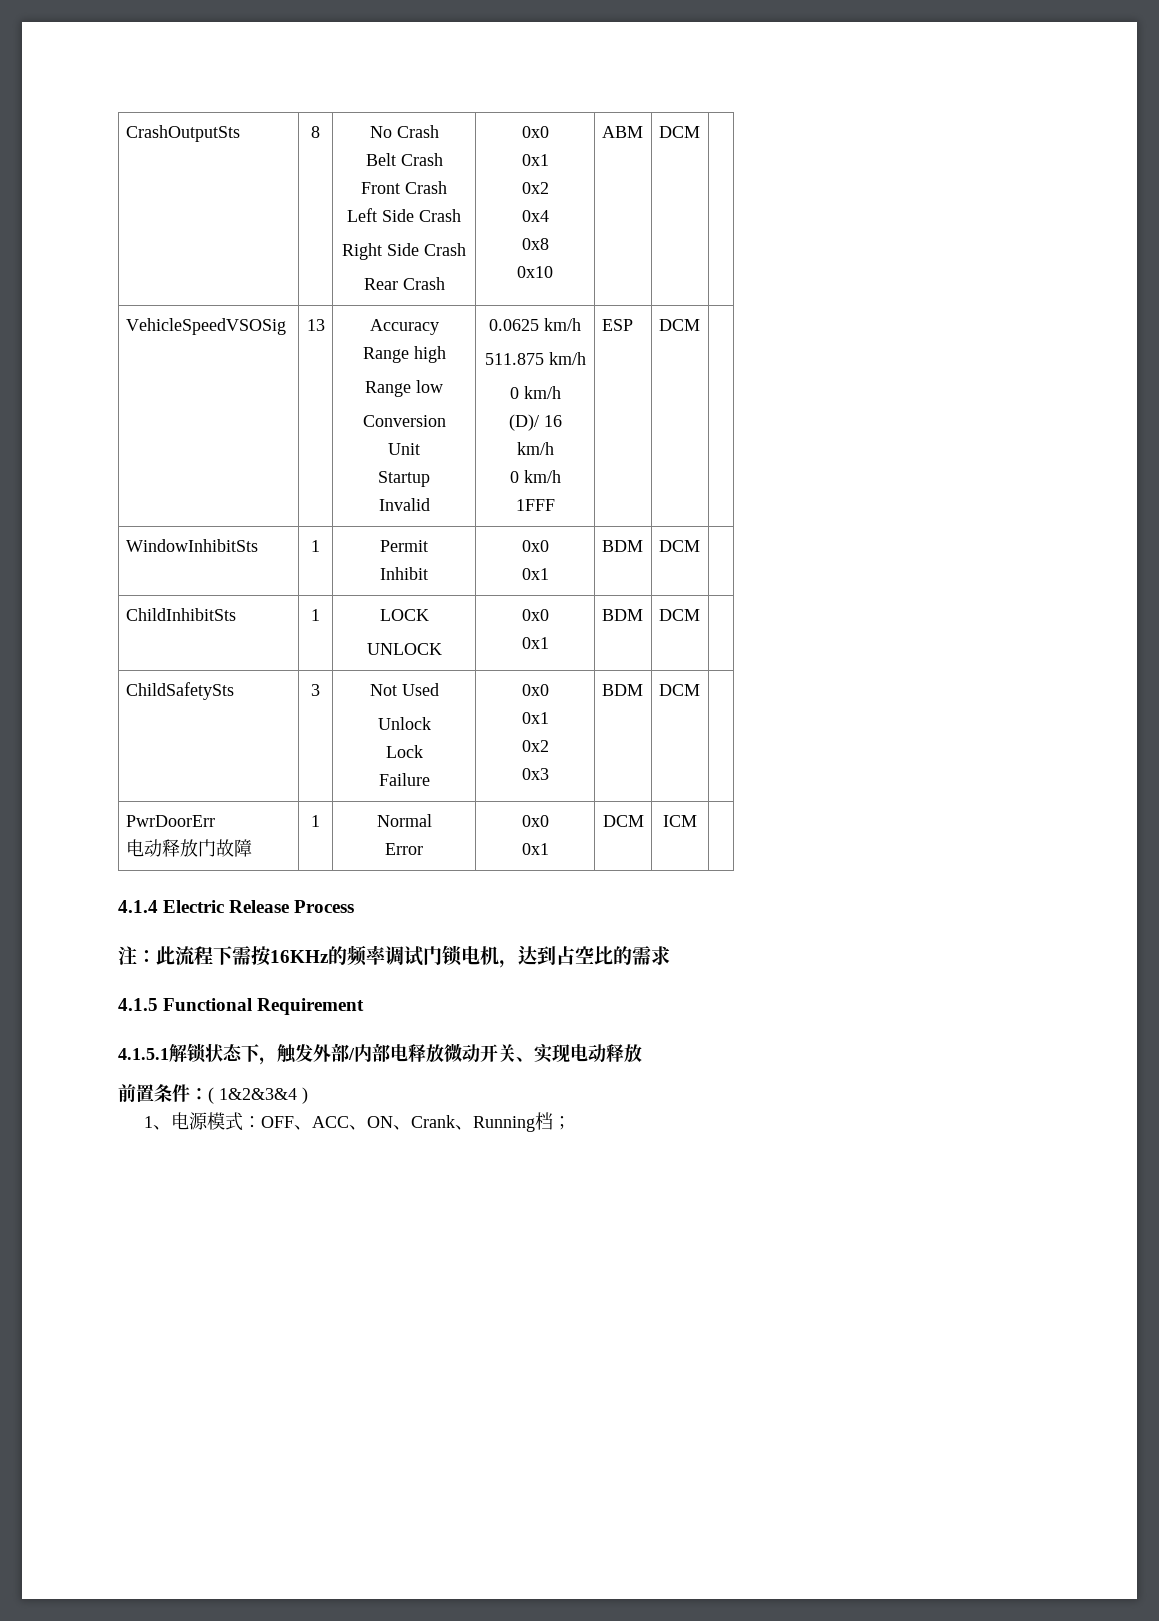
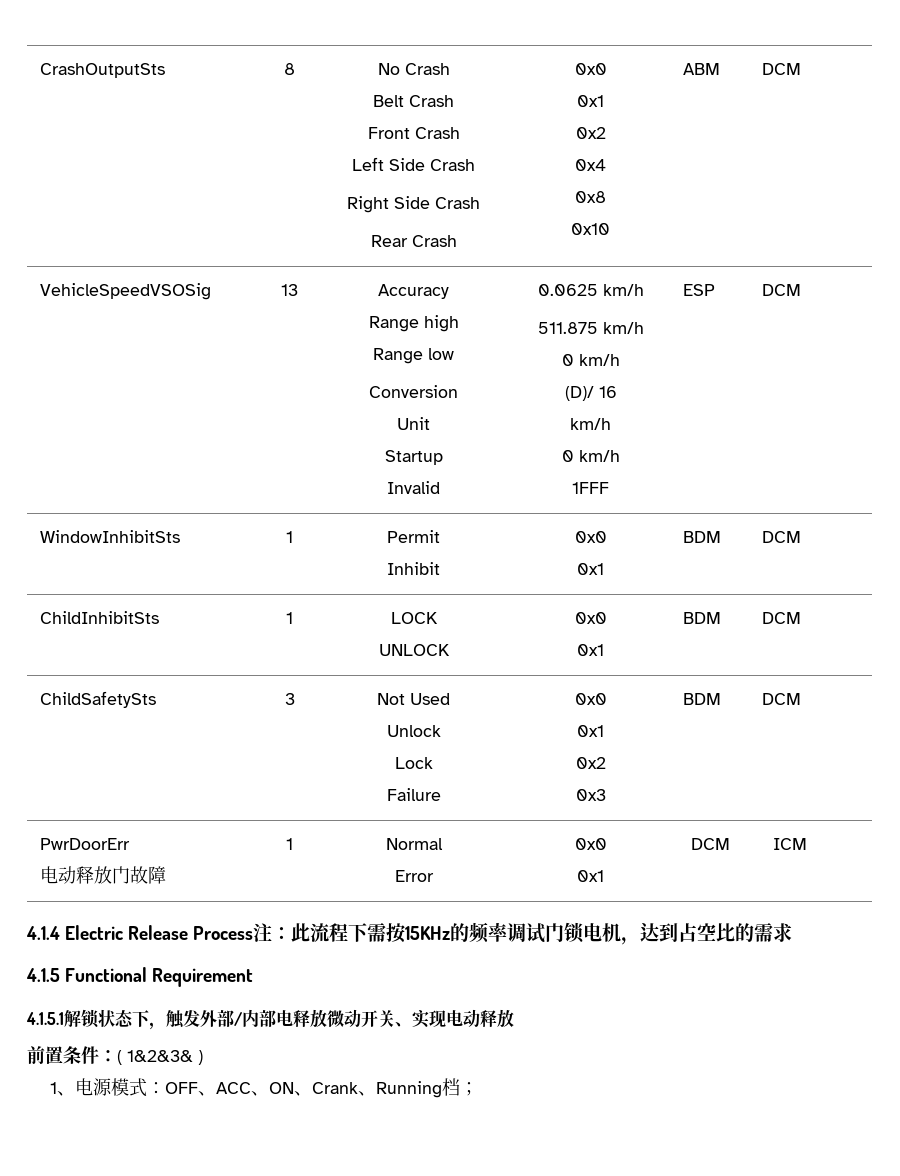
- 4.1.4 Electric Release Process
- 注：此流程下需按16KHz的频率调试门锁电机，达到占空比的需求
+ 4.1.4 Electric Release Process注：此流程下需按15KHz的频率调试门锁电机，达到占空比的需求
- 前置条件：( 1&2&3&4 )
+ 前置条件：( 1&2&3& )

